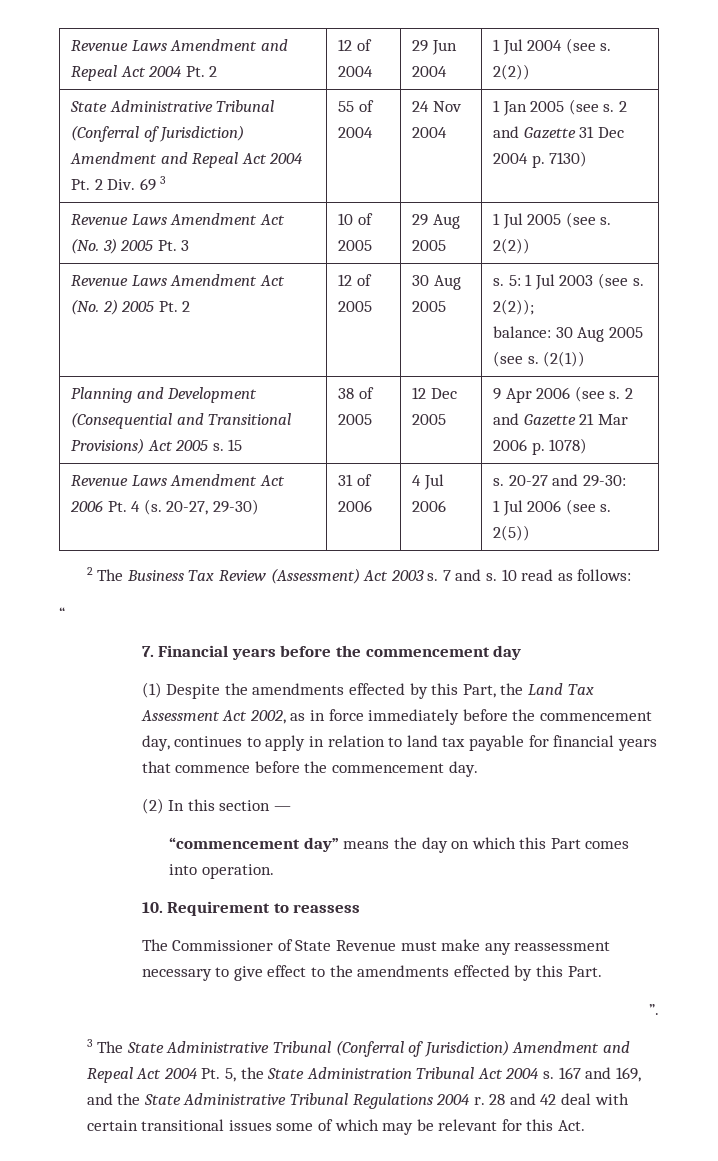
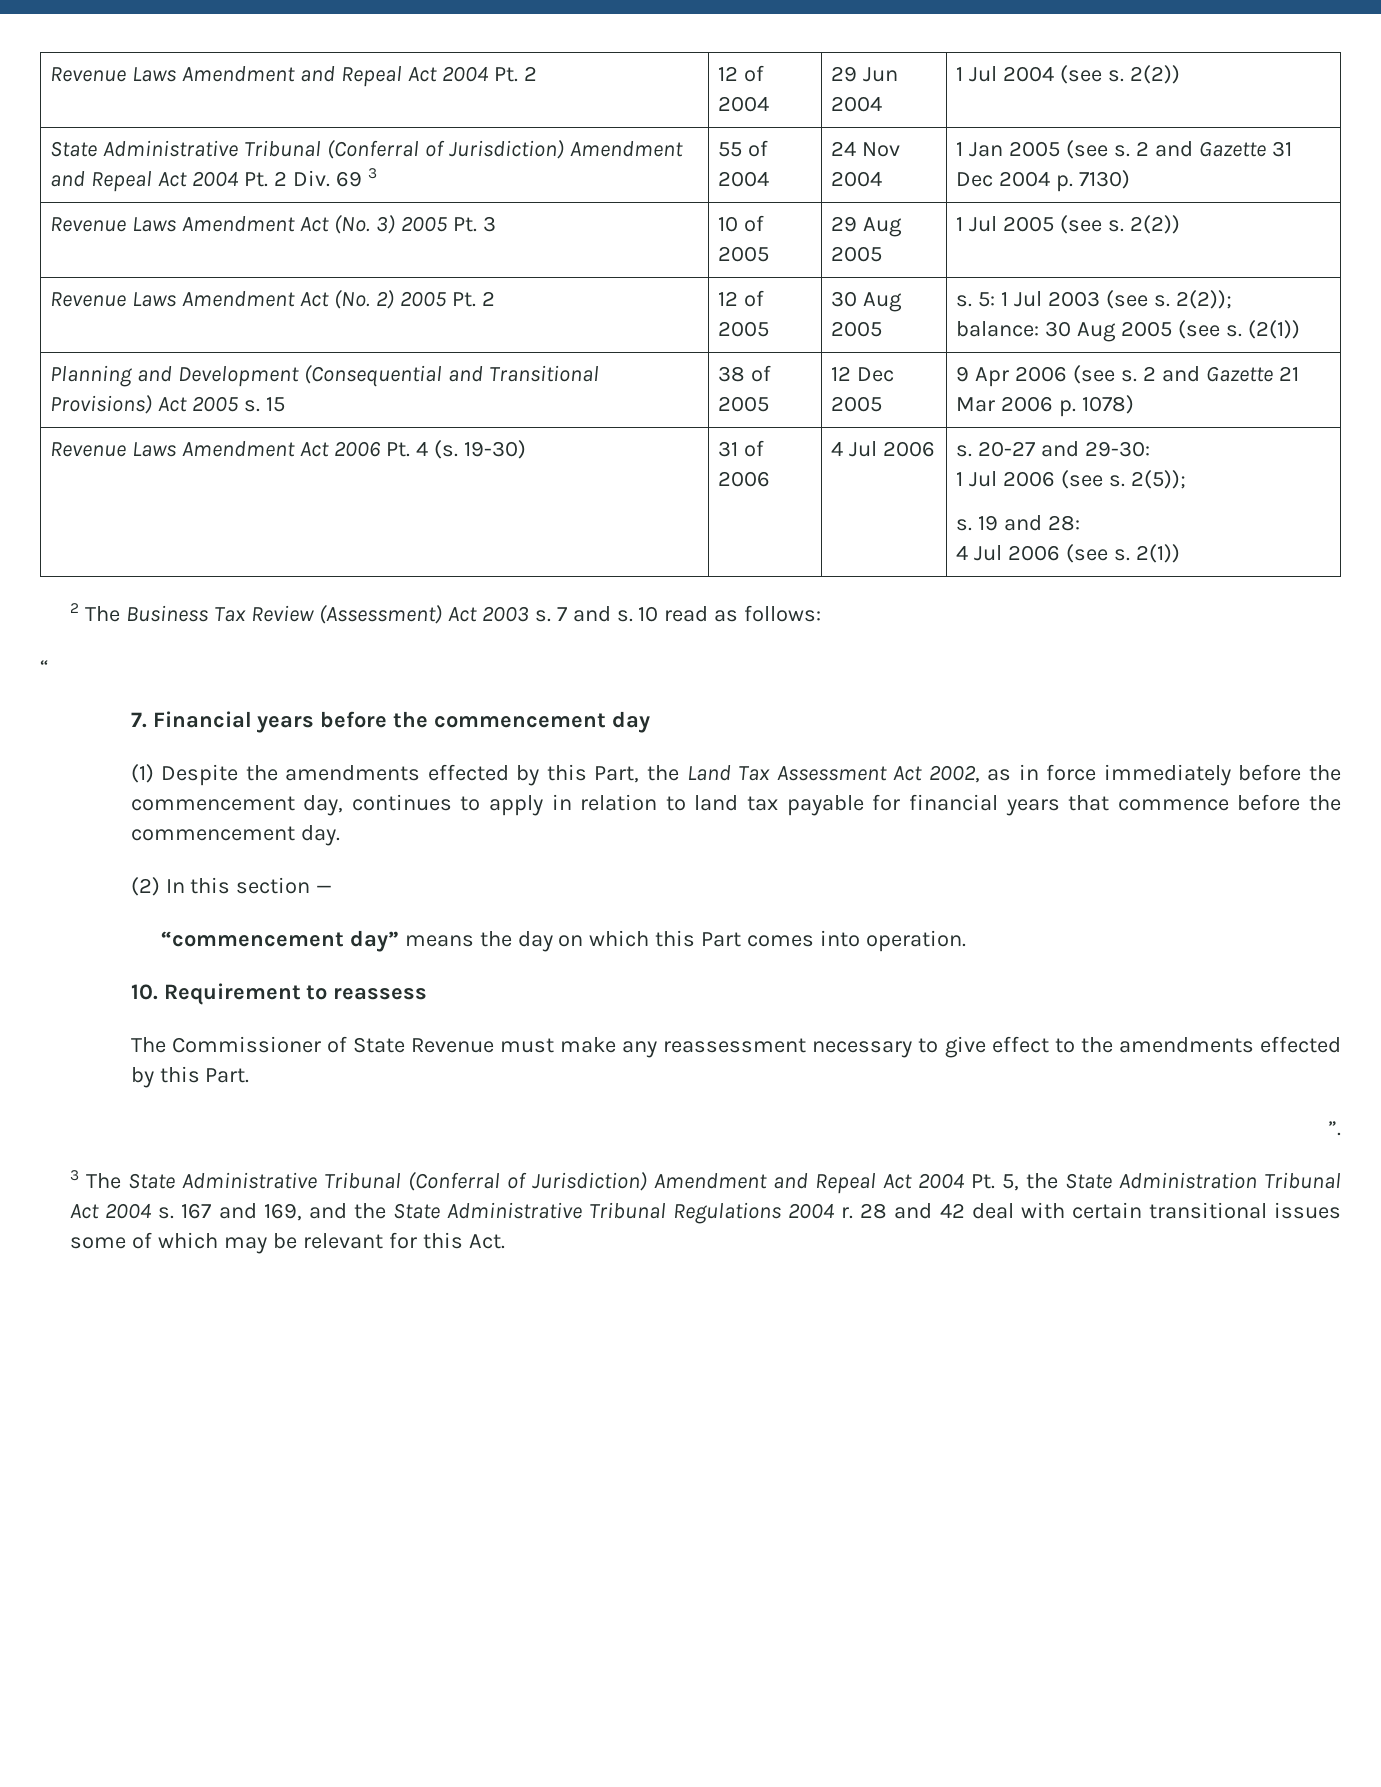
- Revenue Laws Amendment Act 2006 Pt. 4 (s. 20-27, 29-30) | 31 of 2006 | 4 Jul 2006 | s. 20-27 and 29-30:
- 1 Jul 2006 (see s. 2(5))
+ Revenue Laws Amendment Act 2006 Pt. 4 (s. 19-30) | 31 of 2006 | 4 Jul 2006 | s. 20-27 and 29-30:
+ 1 Jul 2006 (see s. 2(5));
+ s. 19 and 28:
+ 4 Jul 2006 (see s. 2(1))

